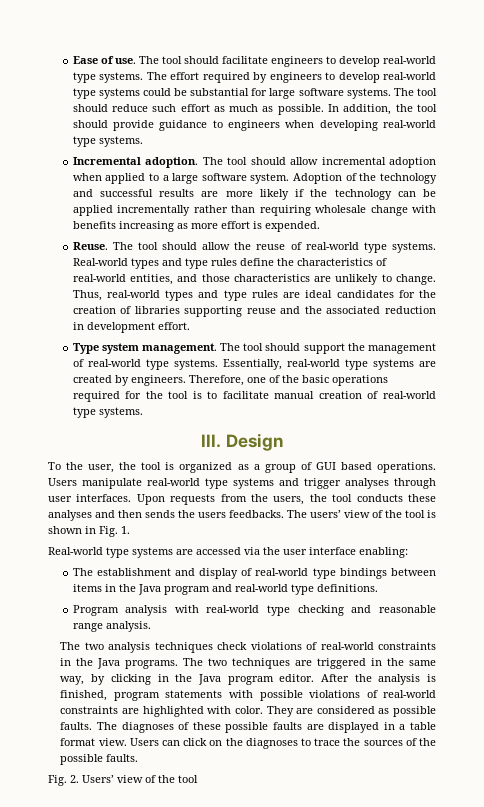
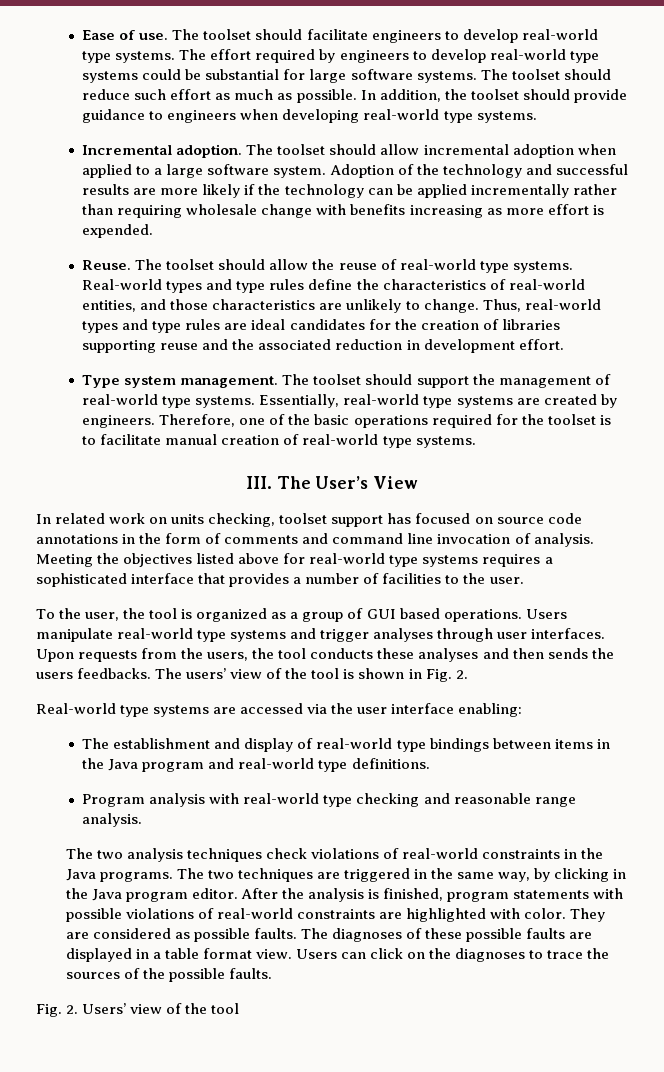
- The tool should facilitate engineers to develop real-world type systems.
+ The toolset should facilitate engineers to develop real-world type systems.
- The tool should reduce such effort as much as possible.
+ The toolset should reduce such effort as much as possible.
- In addition, the tool should provide guidance to engineers when developing real-world type systems.
+ In addition, the toolset should provide guidance to engineers when developing real-world type systems.
- The tool should allow incremental adoption when applied to a large software system.
+ The toolset should allow incremental adoption when applied to a large software system.
- The tool should allow the reuse of real-world type systems.
+ The toolset should allow the reuse of real-world type systems.
- The tool should support the management of real-world type systems.
+ The toolset should support the management of real-world type systems.
- Therefore, one of the basic operations required for the tool is to facilitate manual creation of real-world type systems.
+ Therefore, one of the basic operations required for the toolset is to facilitate manual creation of real-world type systems.
- III. Design
+ III. The User’s View
+ In related work on units checking, toolset support has focused on source code annotations in the form of comments and command line invocation of analysis. Meeting the objectives listed above for real-world type systems requires a sophisticated interface that provides a number of facilities to the user.
- The users’ view of the tool is shown in Fig. 1.
+ The users’ view of the tool is shown in Fig. 2.

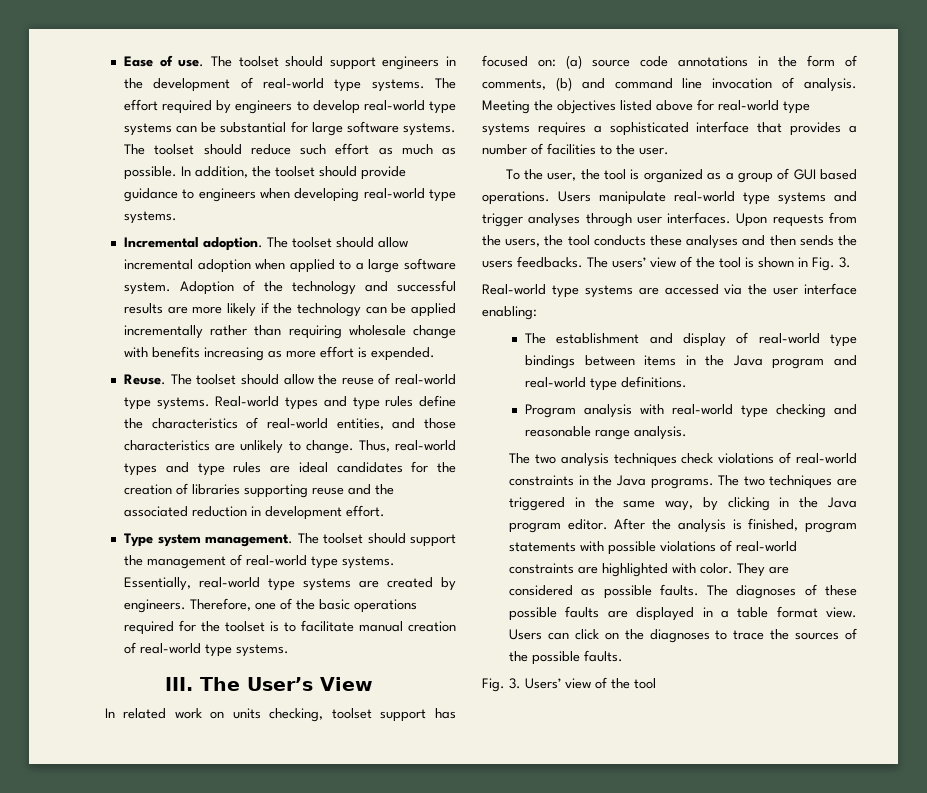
- The toolset should facilitate engineers to develop real-world type systems.
+ The toolset should support engineers in the development of real-world type systems.
- The effort required by engineers to develop real-world type systems could be substantial for large software systems.
+ The effort required by engineers to develop real-world type systems can be substantial for large software systems.
- In related work on units checking, toolset support has focused on source code annotations in the form of comments and command line invocation of analysis.
+ In related work on units checking, toolset support has focused on: (a) source code annotations in the form of comments, (b) and command line invocation of analysis.
- The users’ view of the tool is shown in Fig. 2.
+ The users’ view of the tool is shown in Fig. 3.
- Fig. 2. Users’ view of the tool
+ Fig. 3. Users’ view of the tool

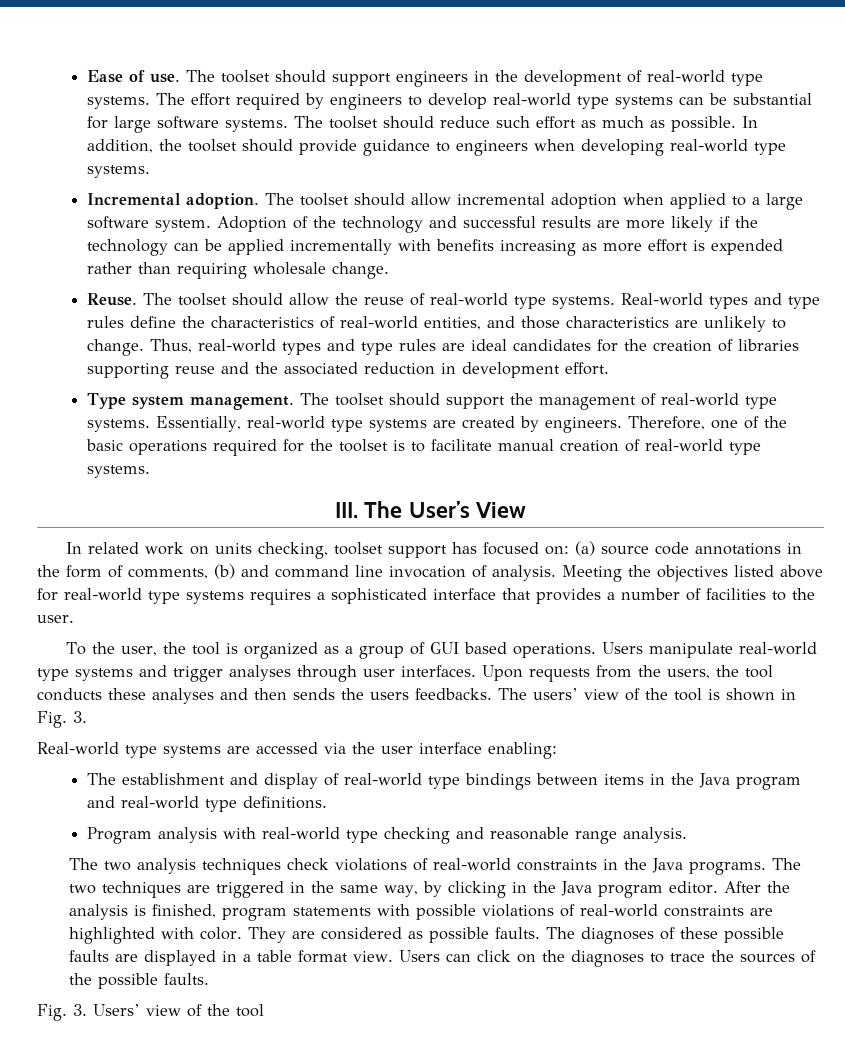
- Adoption of the technology and successful results are more likely if the technology can be applied incrementally rather than requiring wholesale change with benefits increasing as more effort is expended.
+ Adoption of the technology and successful results are more likely if the technology can be applied incrementally with benefits increasing as more effort is expended rather than requiring wholesale change.

